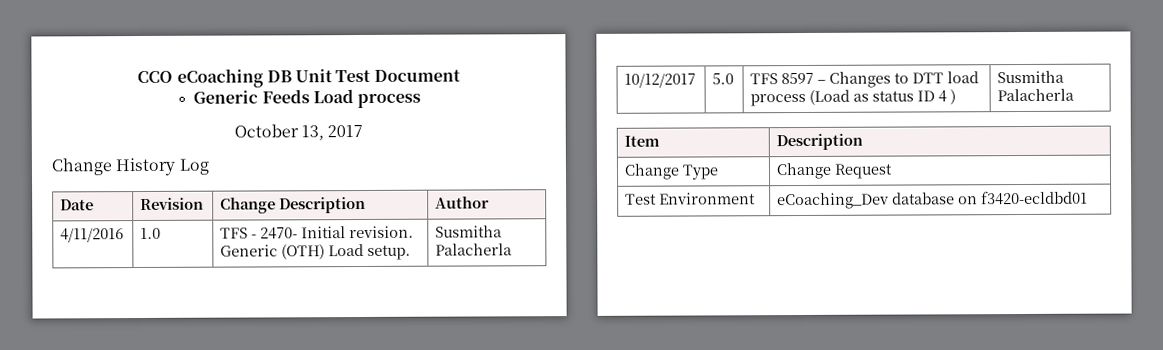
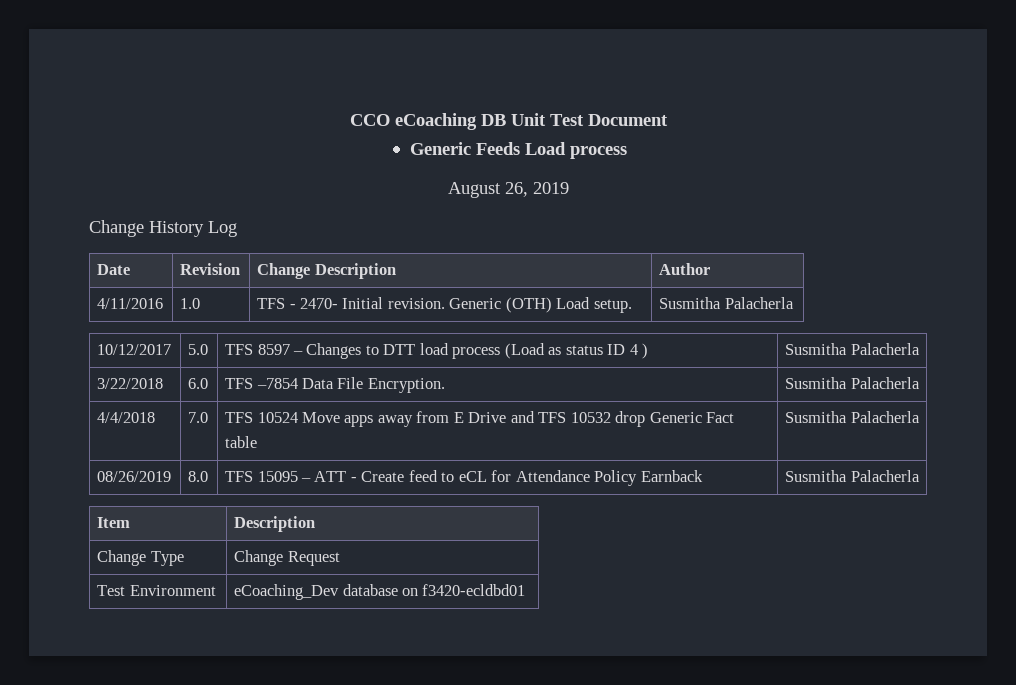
- October 13, 2017
+ August 26, 2019
+ 3/22/2018 | 6.0 | TFS –7854 Data File Encryption. | Susmitha Palacherla
+ 4/4/2018 | 7.0 | TFS 10524 Move apps away from E Drive and TFS 10532 drop Generic Fact table | Susmitha Palacherla
+ 08/26/2019 | 8.0 | TFS 15095 – ATT - Create feed to eCL for Attendance Policy Earnback | Susmitha Palacherla

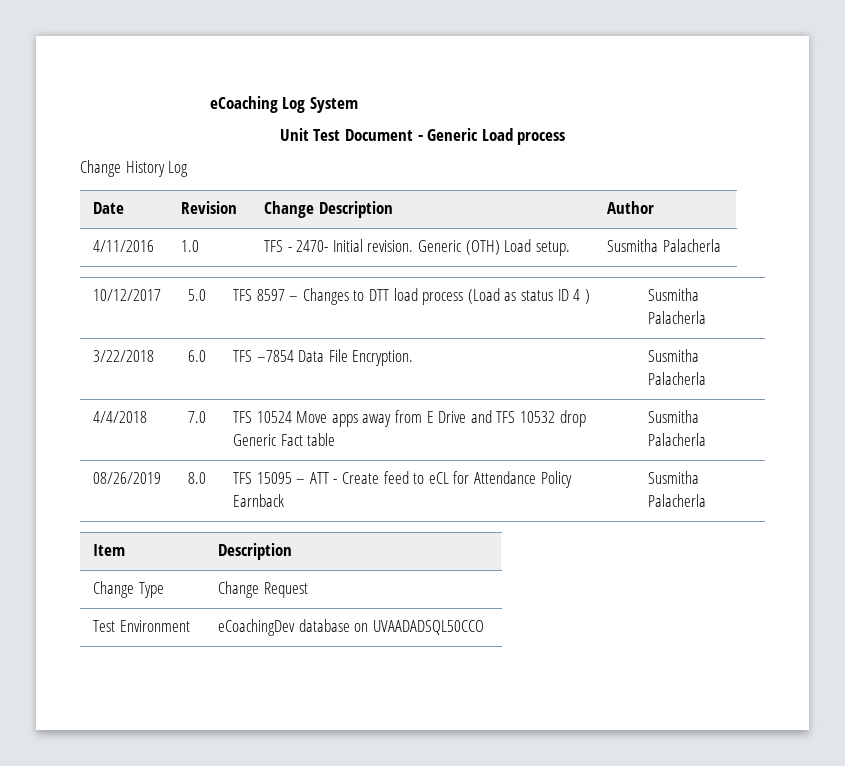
- CCO eCoaching DB Unit Test Document
- Generic Feeds Load process
+ eCoaching Log System
+ Unit Test Document - Generic Load process
- August 26, 2019
- Test Environment | eCoaching_Dev database on f3420-ecldbd01
+ Test Environment | eCoachingDev database on UVAADADSQL50CCO

